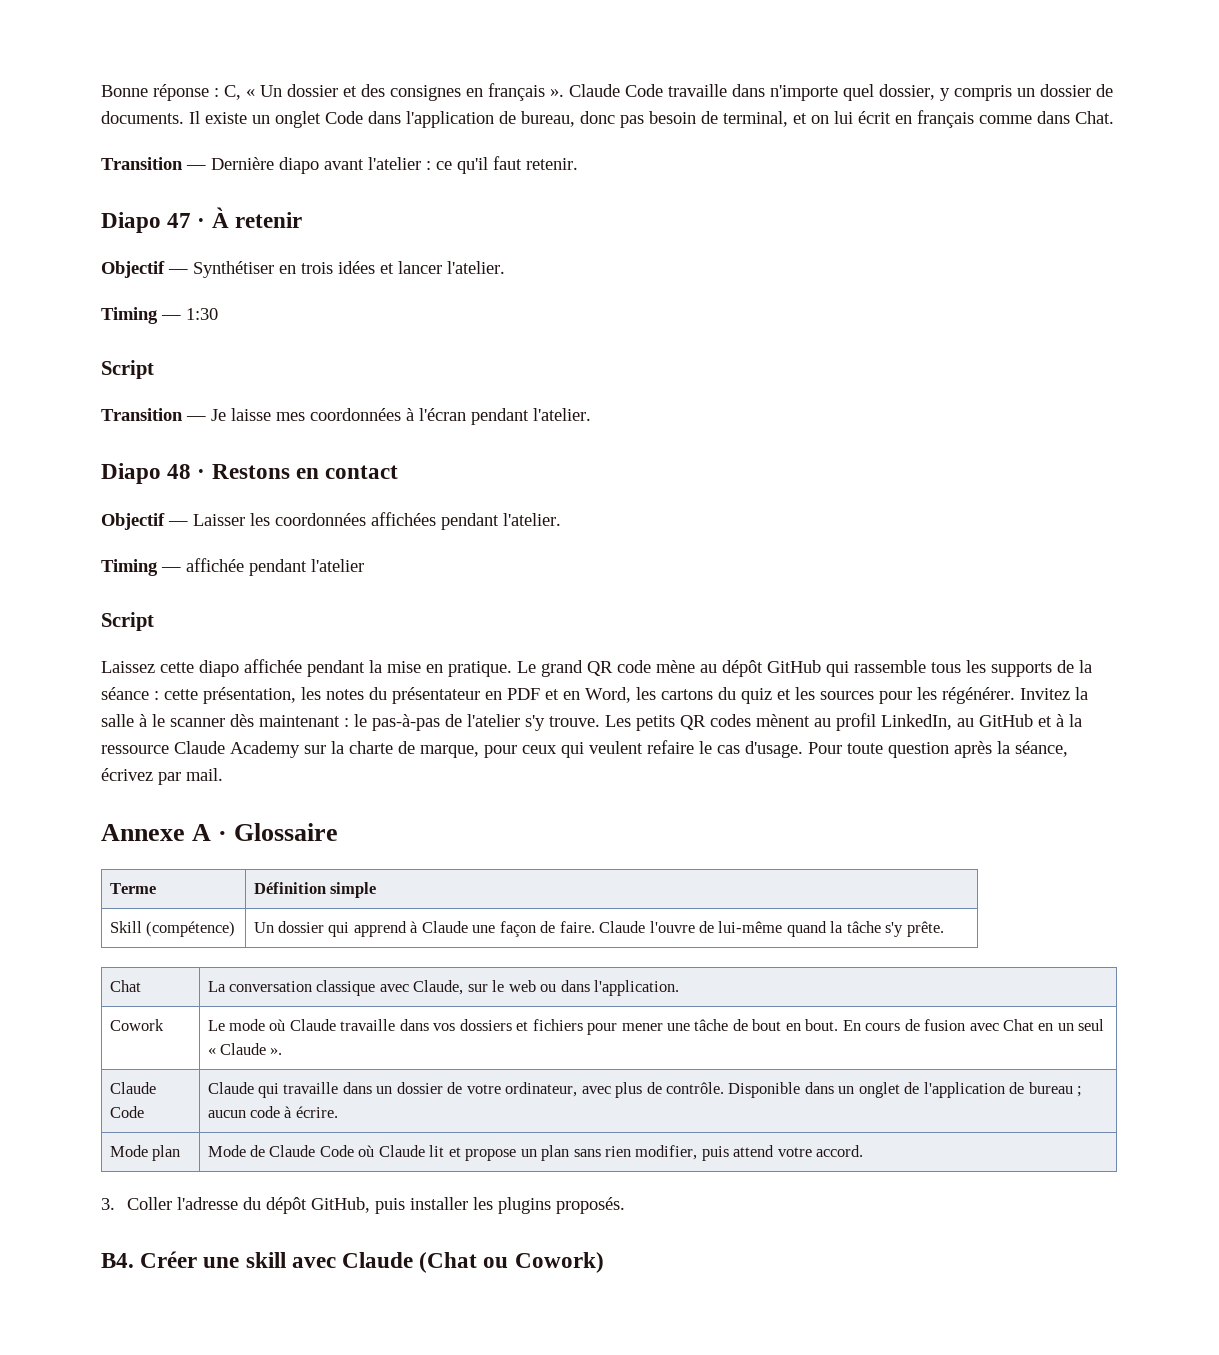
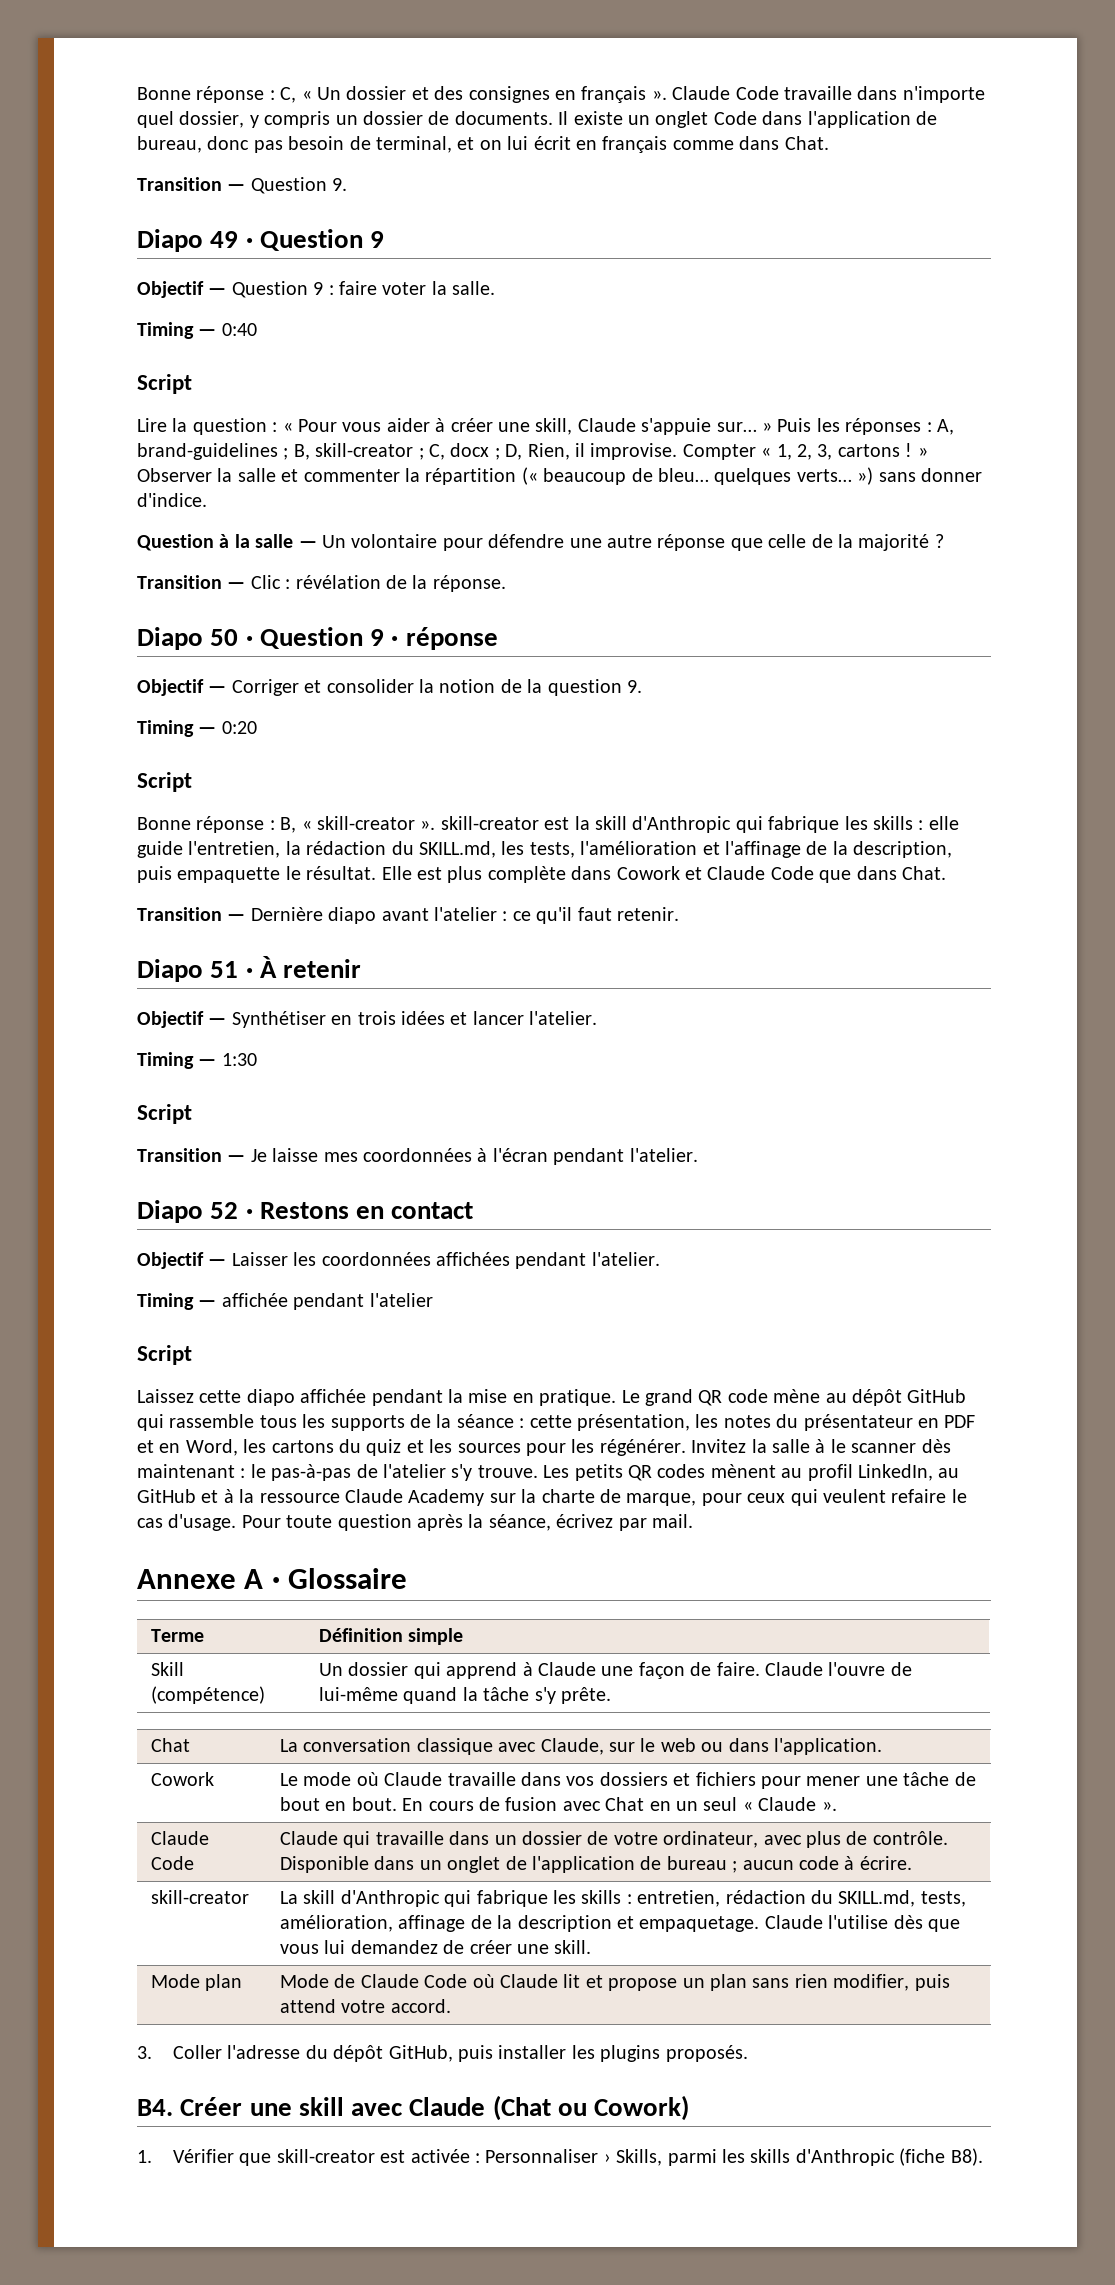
+ Transition — Question 9.
+ Diapo 49 · Question 9
+ Objectif — Question 9 : faire voter la salle.
+ Timing — 0:40
+ Script
+ Lire la question : « Pour vous aider à créer une skill, Claude s'appuie sur… » Puis les réponses : A, brand-guidelines ; B, skill-creator ; C, docx ; D, Rien, il improvise. Compter « 1, 2, 3, cartons ! » Observer la salle et commenter la répartition (« beaucoup de bleu… quelques verts… ») sans donner d'indice.
+ Question à la salle — Un volontaire pour défendre une autre réponse que celle de la majorité ?
+ Transition — Clic : révélation de la réponse.
+ Diapo 50 · Question 9 · réponse
+ Objectif — Corriger et consolider la notion de la question 9.
+ Timing — 0:20
+ Script
+ Bonne réponse : B, « skill-creator ». skill-creator est la skill d'Anthropic qui fabrique les skills : elle guide l'entretien, la rédaction du SKILL.md, les tests, l'amélioration et l'affinage de la description, puis empaquette le résultat. Elle est plus complète dans Cowork et Claude Code que dans Chat.
- Diapo 47 · À retenir
+ Diapo 51 · À retenir
- Diapo 48 · Restons en contact
+ Diapo 52 · Restons en contact
+ skill-creator | La skill d'Anthropic qui fabrique les skills : entretien, rédaction du SKILL.md, tests, amélioration, affinage de la description et empaquetage. Claude l'utilise dès que vous lui demandez de créer une skill.
+ 1. Vérifier que skill-creator est activée : Personnaliser › Skills, parmi les skills d'Anthropic (fiche B8).

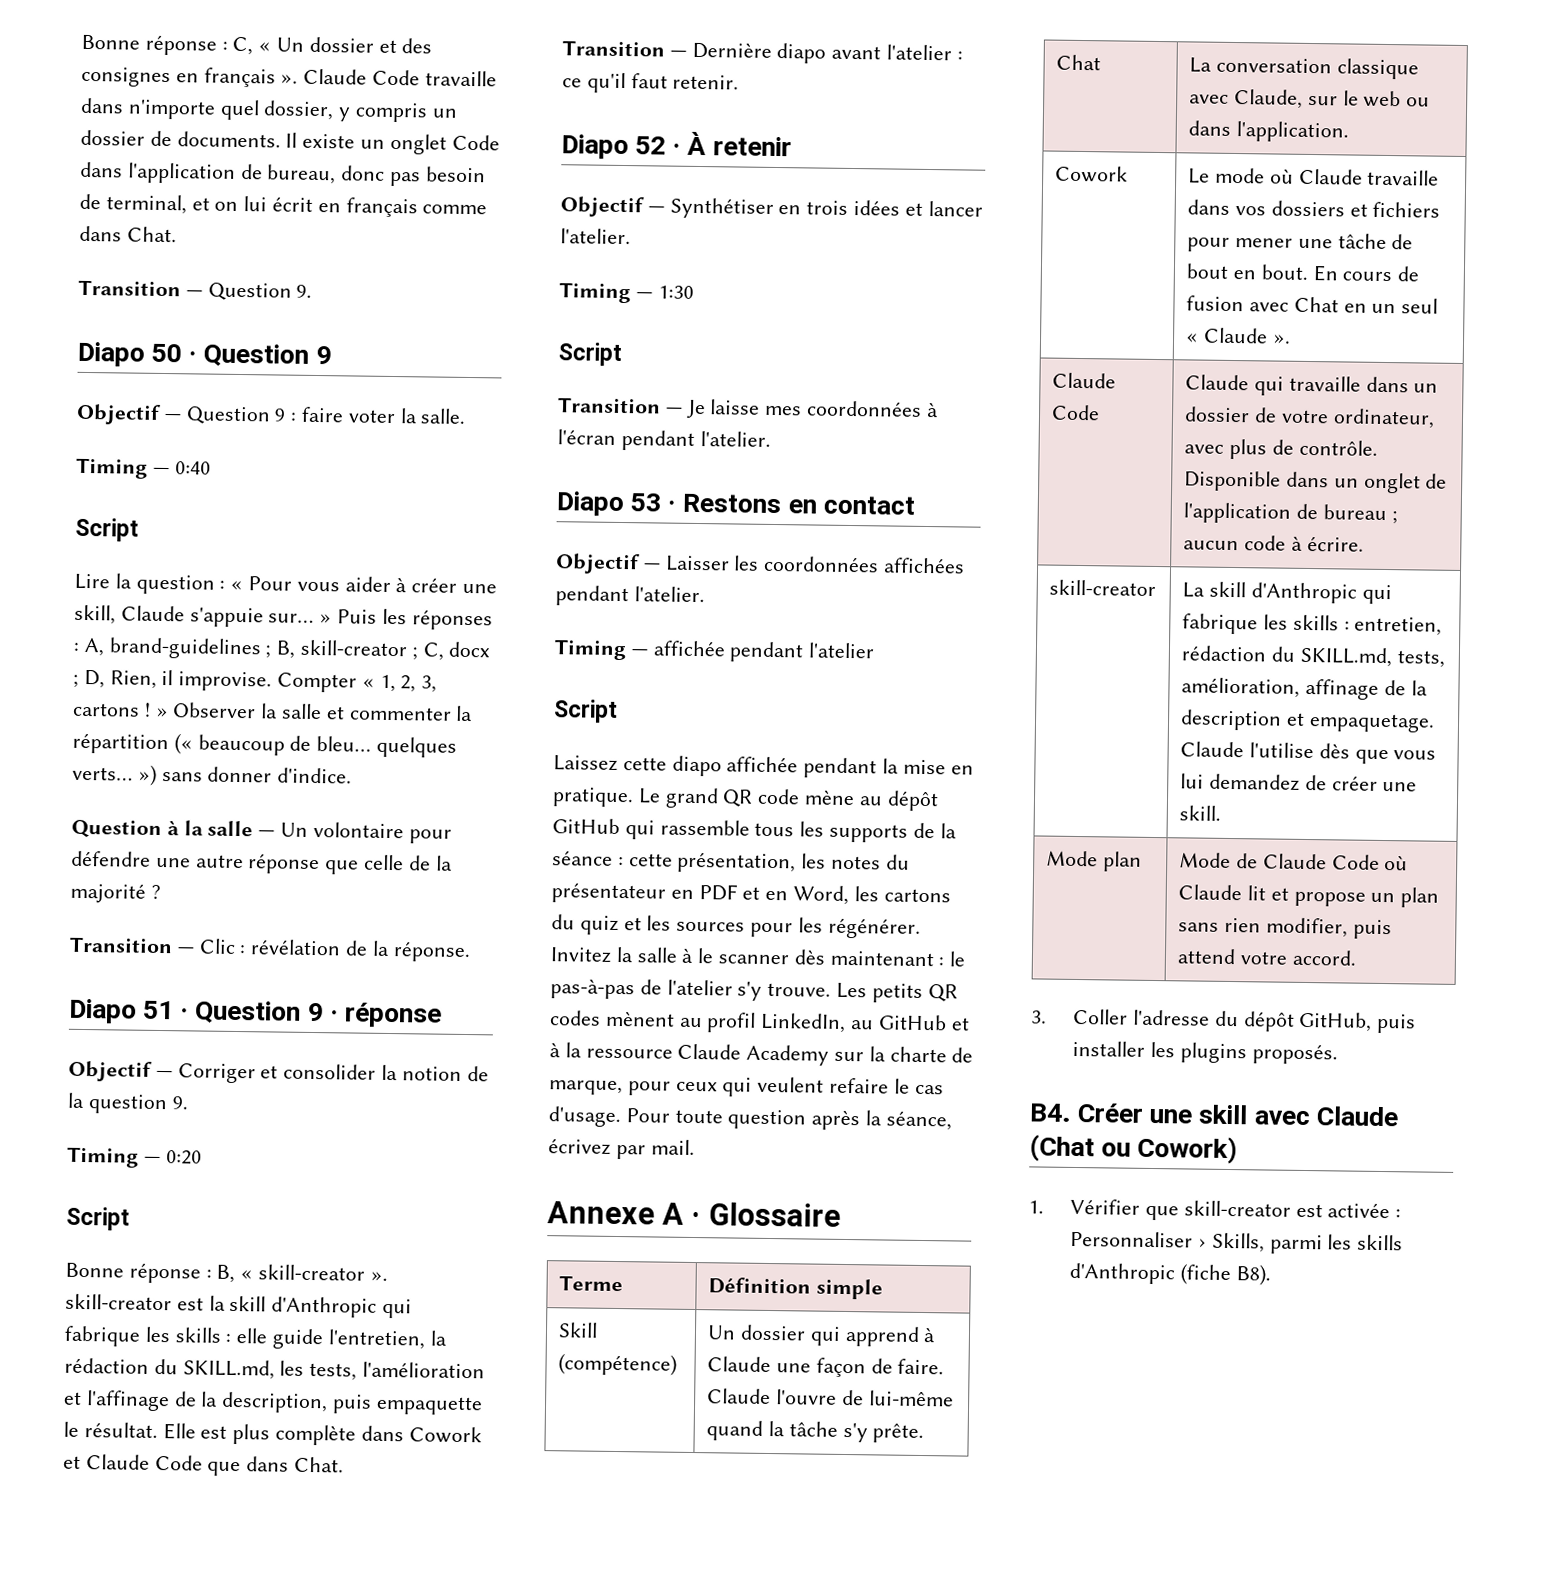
- Diapo 49 · Question 9
+ Diapo 50 · Question 9
- Diapo 50 · Question 9 · réponse
+ Diapo 51 · Question 9 · réponse
- Diapo 51 · À retenir
+ Diapo 52 · À retenir
- Diapo 52 · Restons en contact
+ Diapo 53 · Restons en contact

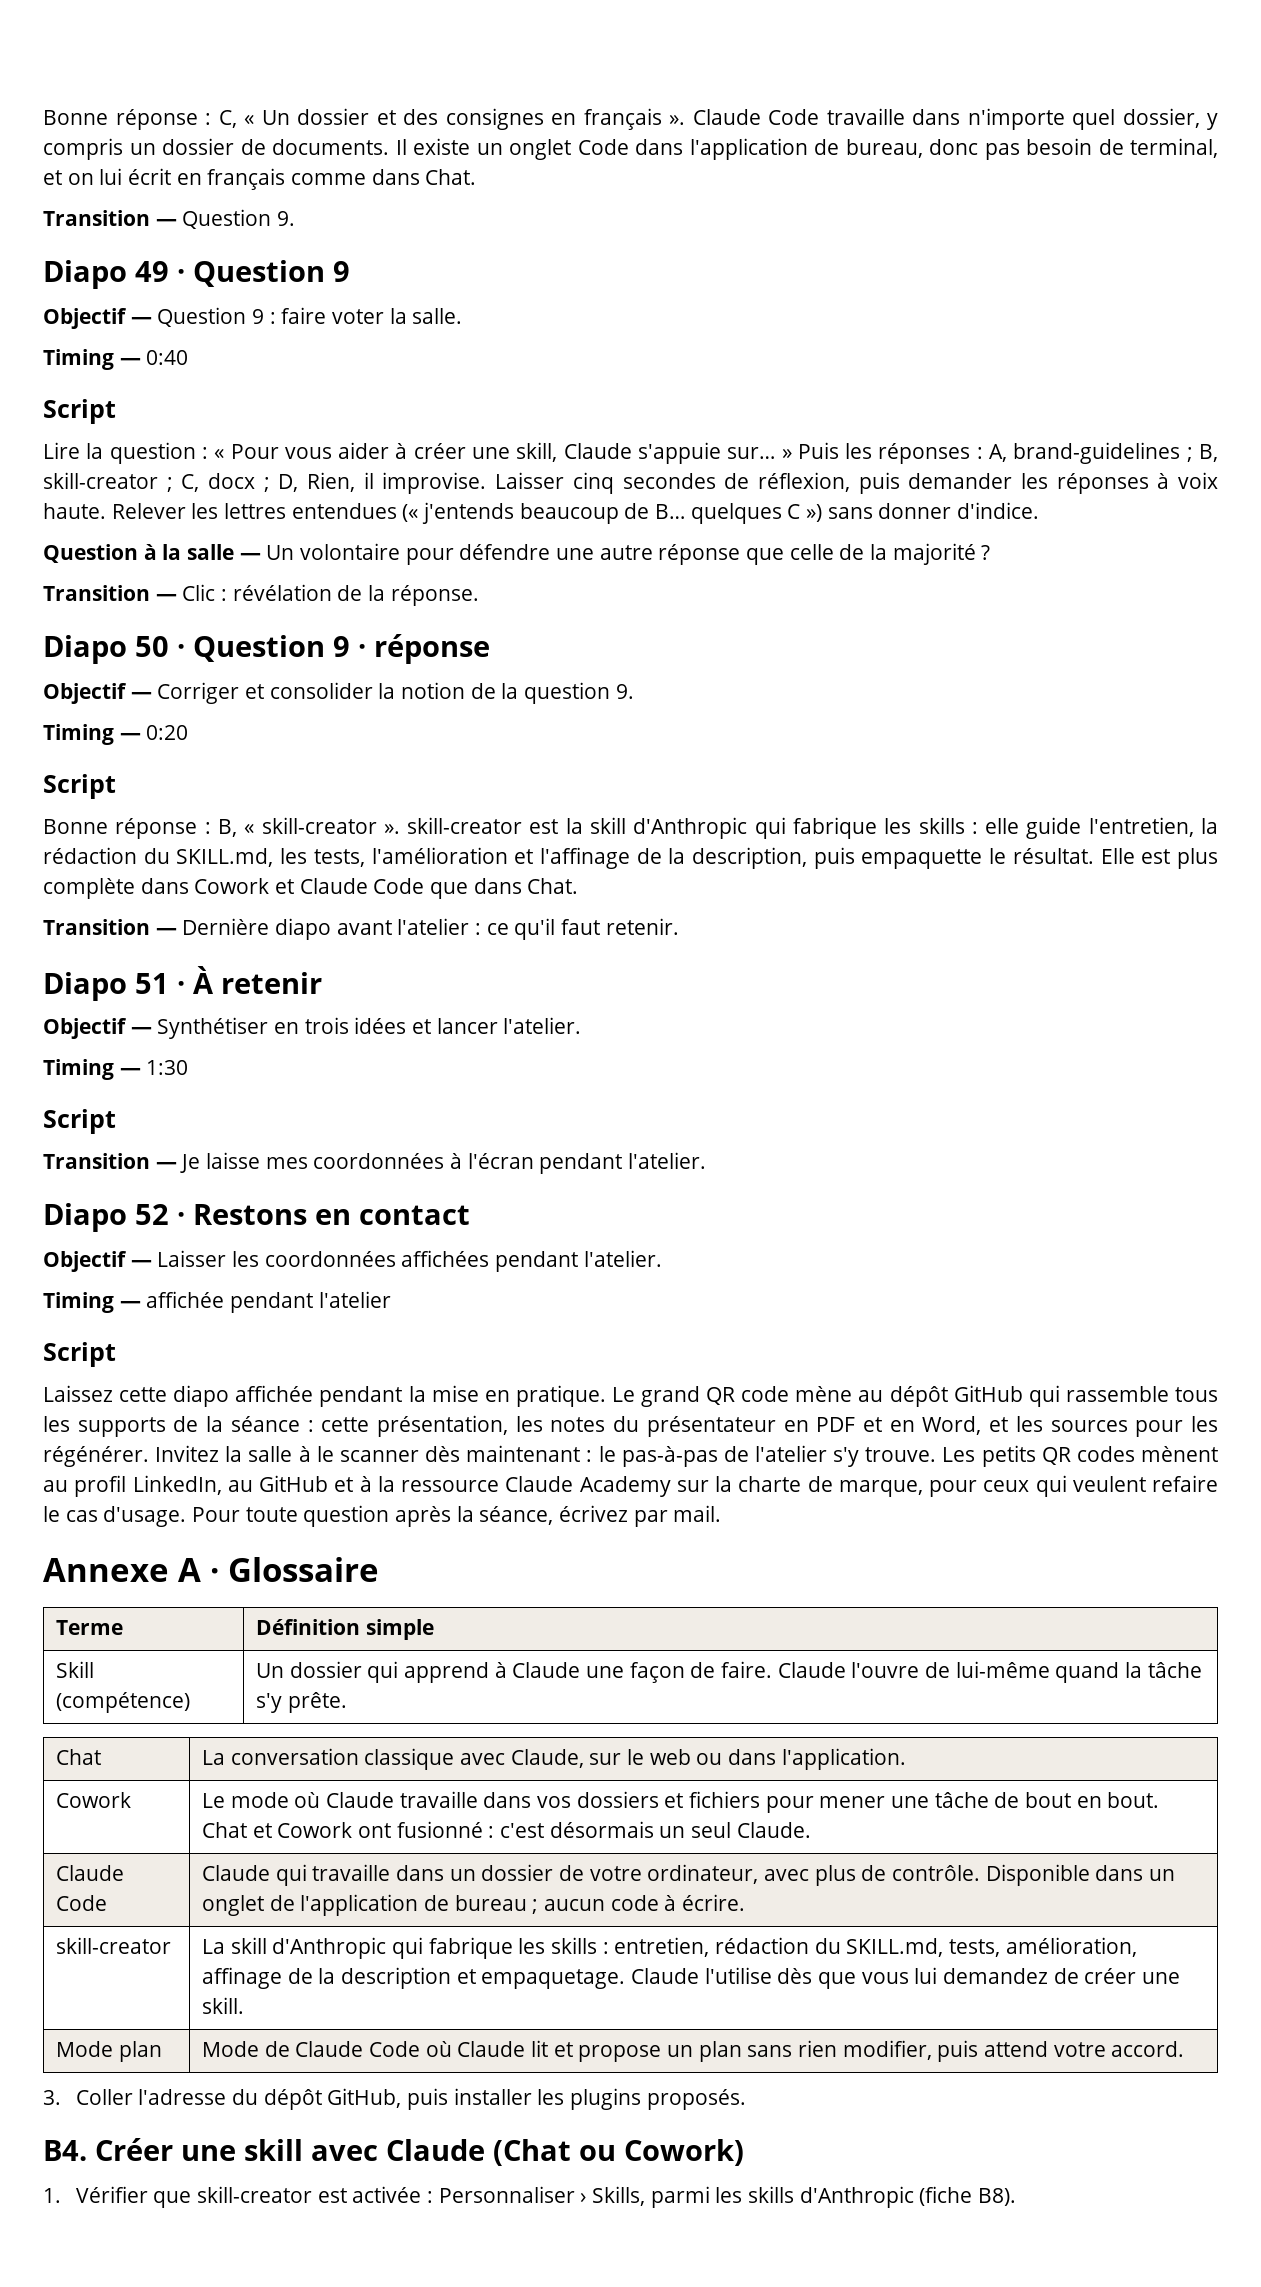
- Diapo 50 · Question 9
+ Diapo 49 · Question 9
- Compter « 1, 2, 3, cartons ! » Observer la salle et commenter la répartition (« beaucoup de bleu… quelques verts… ») sans donner d'indice.
+ Laisser cinq secondes de réflexion, puis demander les réponses à voix haute. Relever les lettres entendues (« j'entends beaucoup de B… quelques C ») sans donner d'indice.
- Diapo 51 · Question 9 · réponse
+ Diapo 50 · Question 9 · réponse
- Diapo 52 · À retenir
+ Diapo 51 · À retenir
- Diapo 53 · Restons en contact
+ Diapo 52 · Restons en contact
- Le grand QR code mène au dépôt GitHub qui rassemble tous les supports de la séance : cette présentation, les notes du présentateur en PDF et en Word, les cartons du quiz et les sources pour les régénérer.
+ Le grand QR code mène au dépôt GitHub qui rassemble tous les supports de la séance : cette présentation, les notes du présentateur en PDF et en Word, et les sources pour les régénérer.
- Cowork | Le mode où Claude travaille dans vos dossiers et fichiers pour mener une tâche de bout en bout. En cours de fusion avec Chat en un seul « Claude ».
+ Cowork | Le mode où Claude travaille dans vos dossiers et fichiers pour mener une tâche de bout en bout. Chat et Cowork ont fusionné : c'est désormais un seul Claude.

